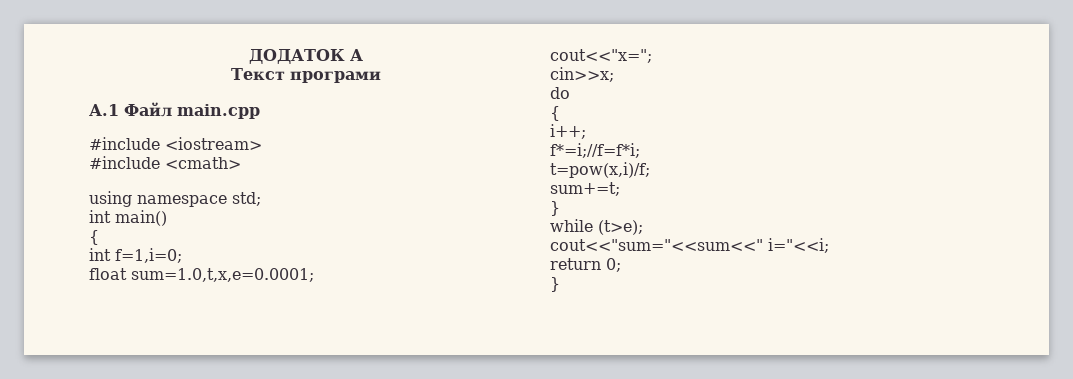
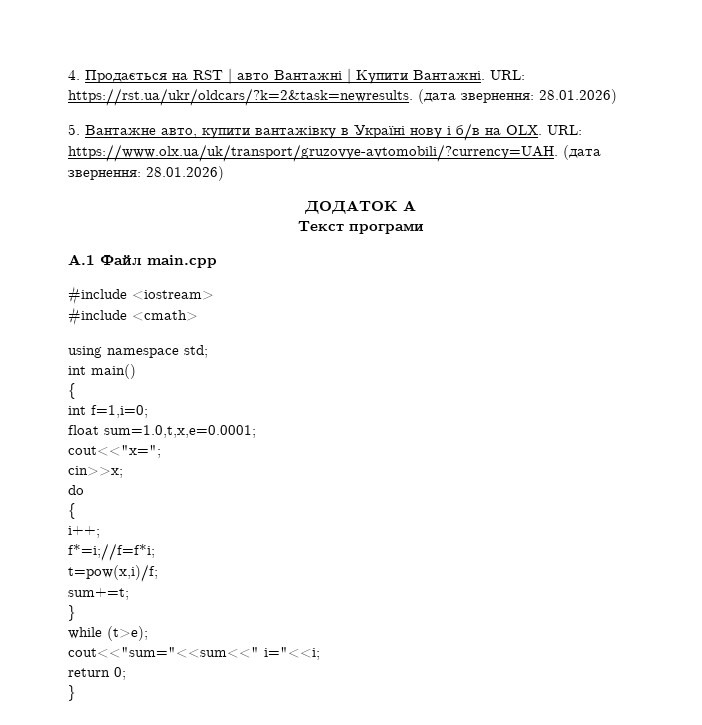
+ 4. Продається на RST | авто Вантажні | Купити Вантажні. URL: https://rst.ua/ukr/oldcars/?k=2&task=newresults. (дата звернення: 28.01.2026)
+ 5. Вантажне авто, купити вантажівку в Україні нову і б/в на OLX. URL: https://www.olx.ua/uk/transport/gruzovye-avtomobili/?currency=UAH. (дата звернення: 28.01.2026)

